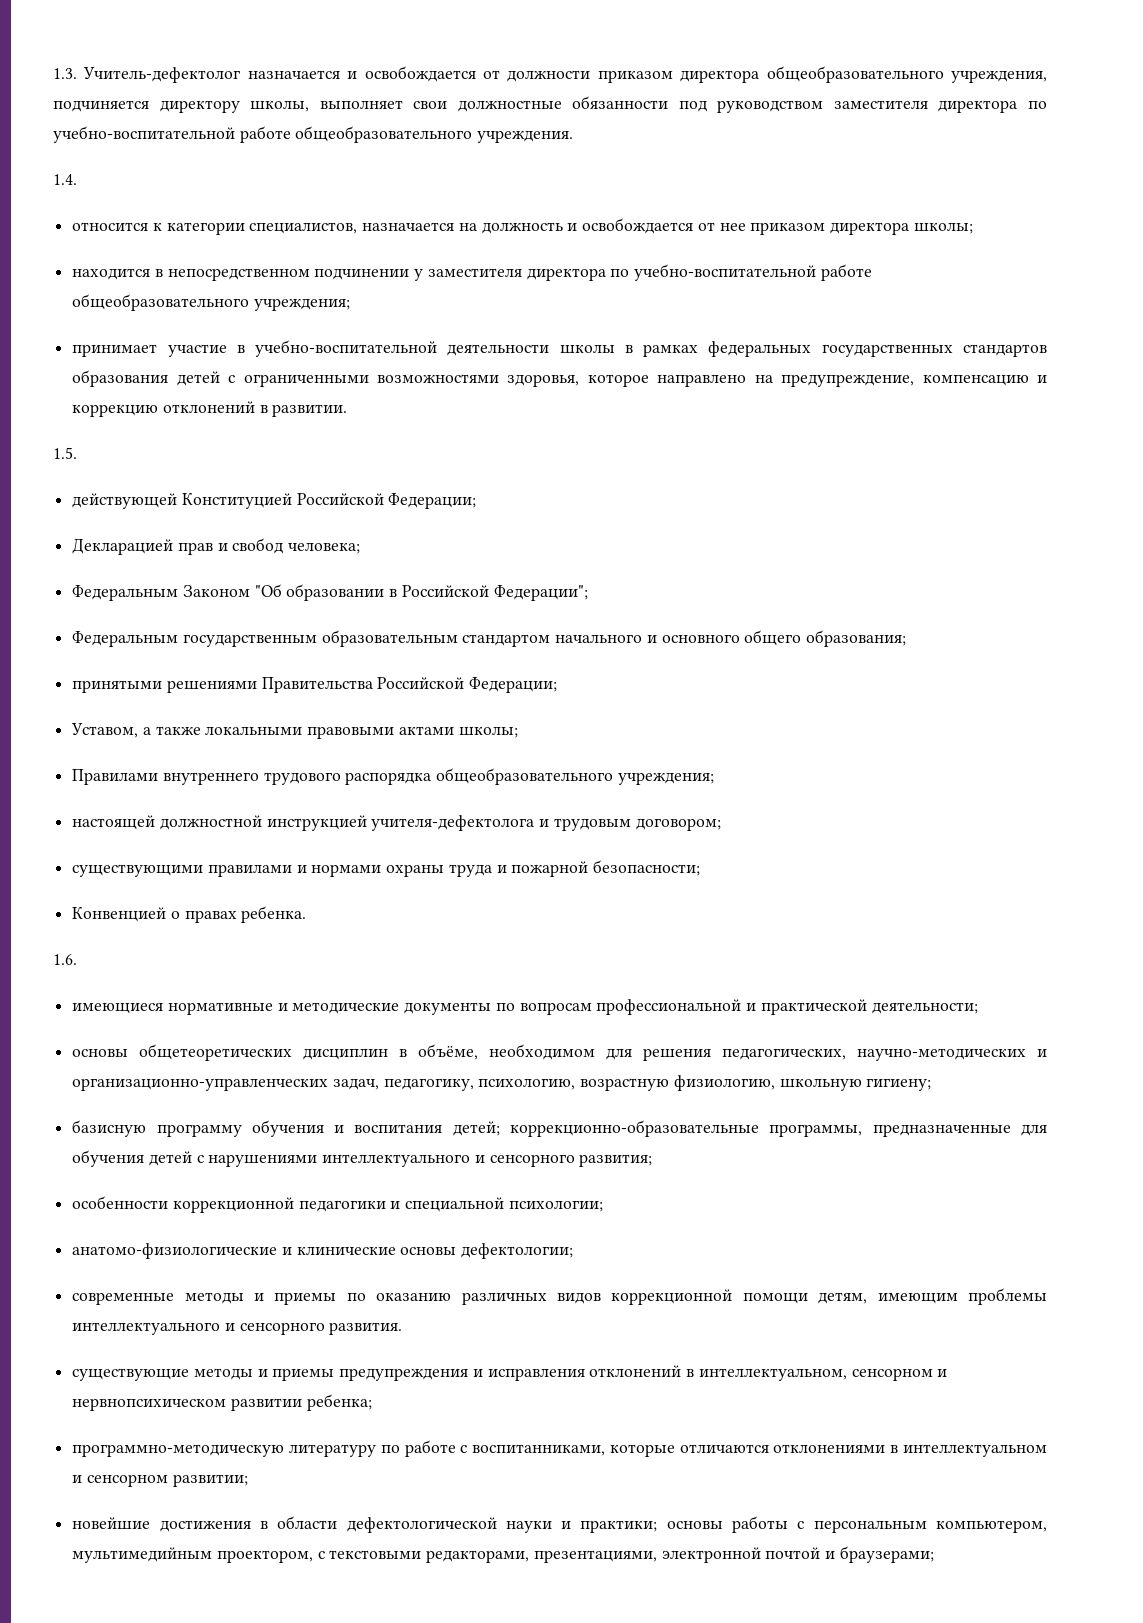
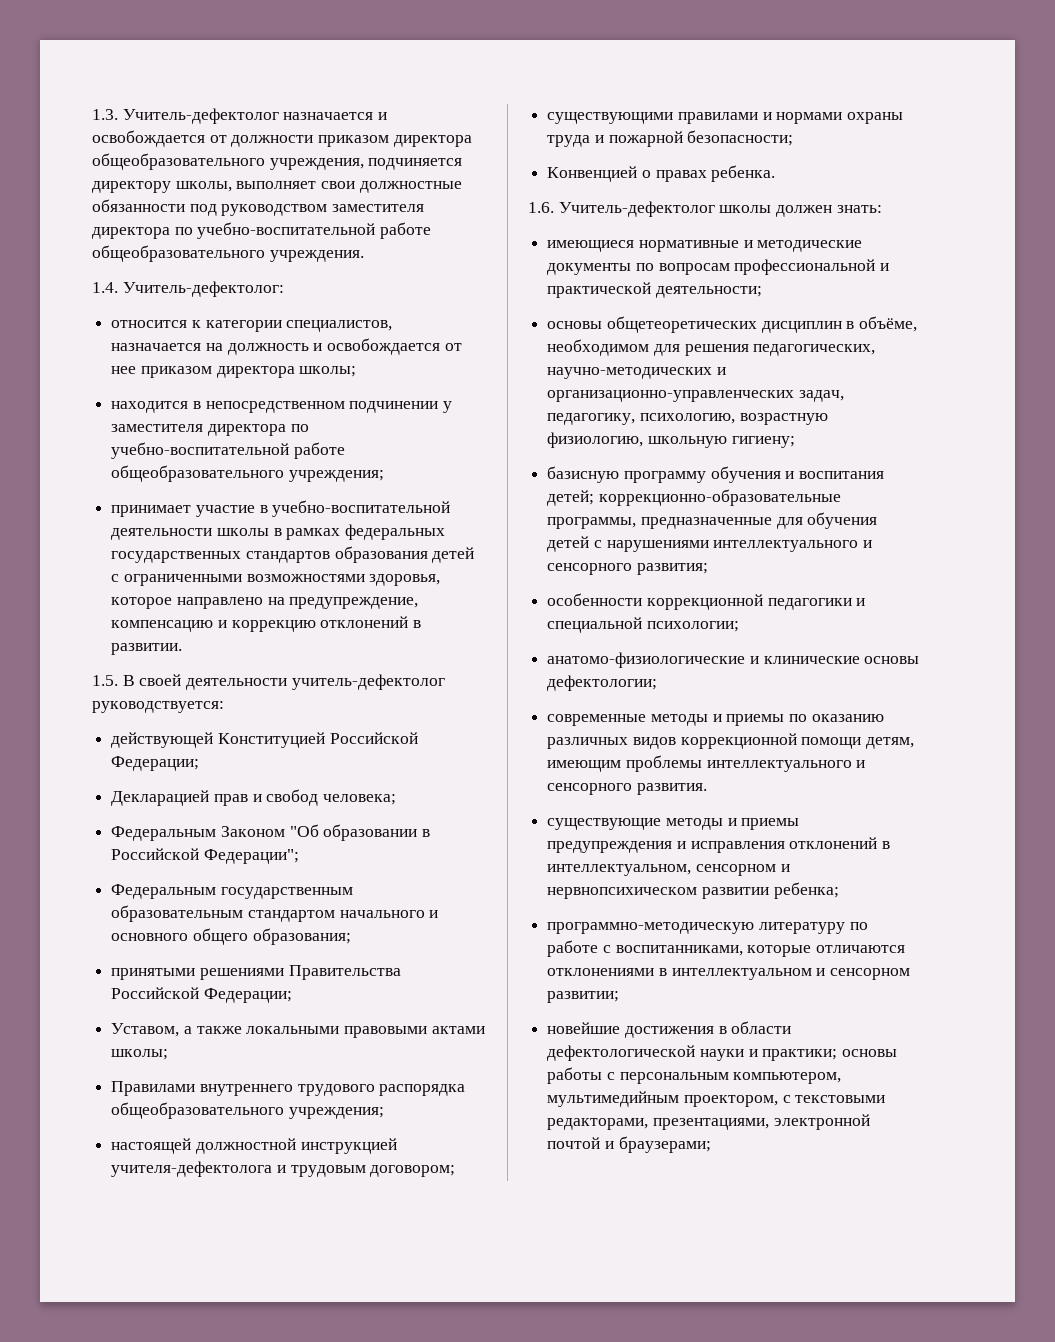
- 1.4.
+ 1.4. Учитель-дефектолог:
- 1.5.
+ 1.5. В своей деятельности учитель-дефектолог руководствуется:
- 1.6.
+ 1.6. Учитель-дефектолог школы должен знать:

